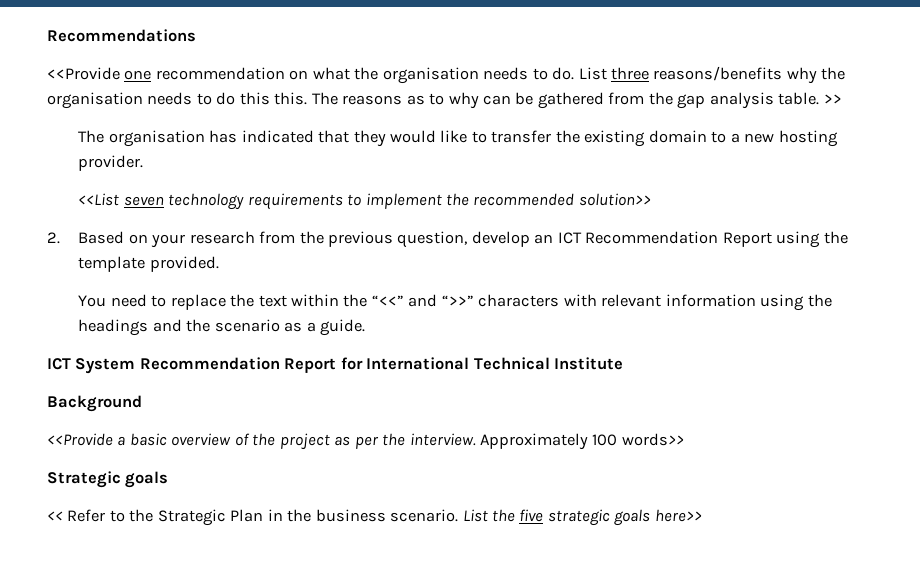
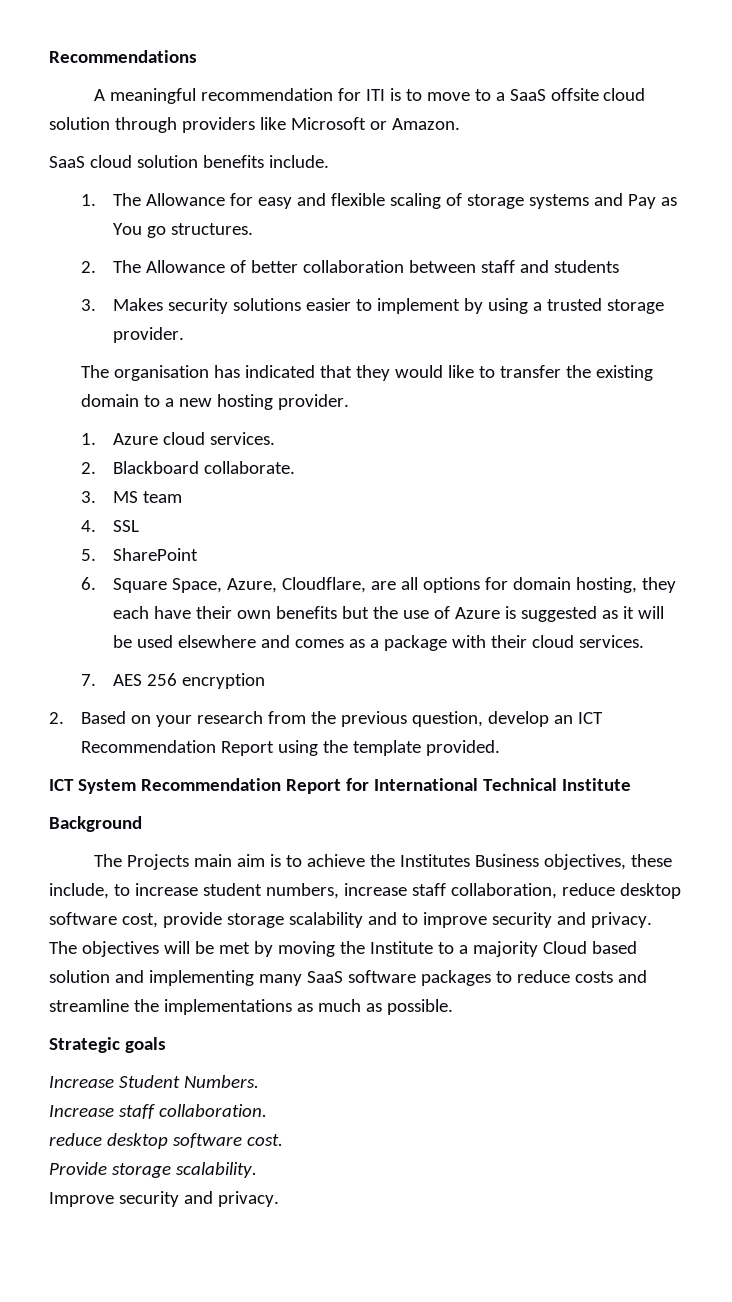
- <<Provide one recommendation on what the organisation needs to do. List three reasons/benefits why the organisation needs to do this this. The reasons as to why can be gathered from the gap analysis table. >>
+ A meaningful recommendation for ITI is to move to a SaaS offsite cloud solution through providers like Microsoft or Amazon.
+ SaaS cloud solution benefits include.
+ 1. The Allowance for easy and flexible scaling of storage systems and Pay as You go structures.
+ 2. The Allowance of better collaboration between staff and students
+ 3. Makes security solutions easier to implement by using a trusted storage provider.
- <<List seven technology requirements to implement the recommended solution>>
+ 1. Azure cloud services.
+ 2. Blackboard collaborate.
+ 3. MS team
+ 4. SSL
+ 5. SharePoint
+ 6. Square Space, Azure, Cloudflare, are all options for domain hosting, they each have their own benefits but the use of Azure is suggested as it will be used elsewhere and comes as a package with their cloud services.
+ 7. AES 256 encryption
- You need to replace the text within the “<<” and “>>” characters with relevant information using the headings and the scenario as a guide.
- <<Provide a basic overview of the project as per the interview. Approximately 100 words>>
+ The Projects main aim is to achieve the Institutes Business objectives, these include, to increase student numbers, increase staff collaboration, reduce desktop software cost, provide storage scalability and to improve security and privacy. The objectives will be met by moving the Institute to a majority Cloud based solution and implementing many SaaS software packages to reduce costs and streamline the implementations as much as possible.
  Strategic goals
- << Refer to the Strategic Plan in the business scenario. List the five strategic goals here>>
+ Increase Student Numbers.
+ Increase staff collaboration.
+ reduce desktop software cost.
+ Provide storage scalability.
+ Improve security and privacy.

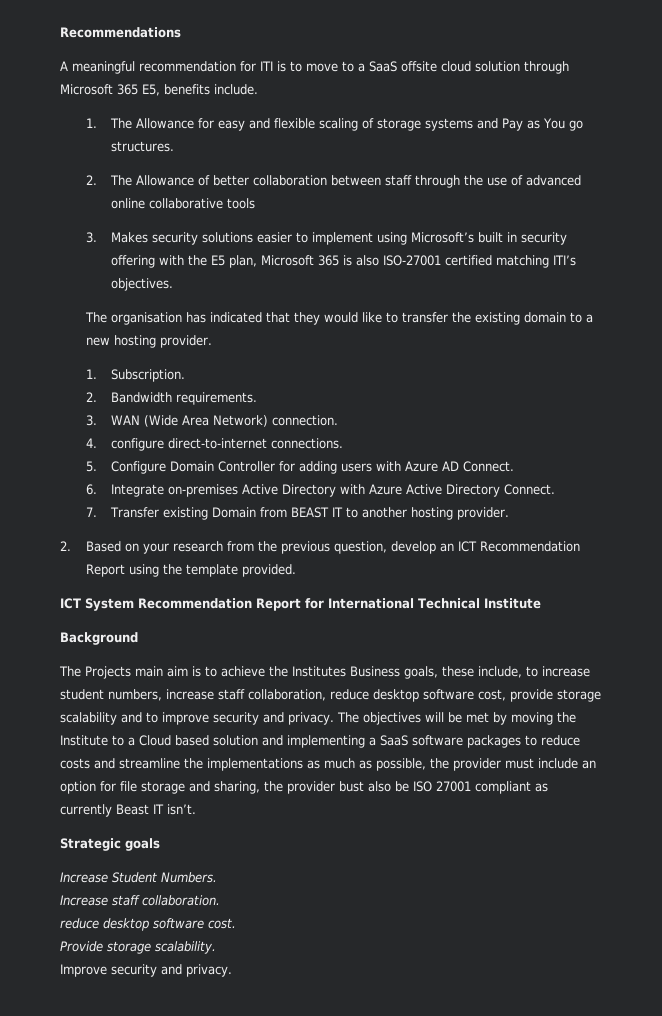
- A meaningful recommendation for ITI is to move to a SaaS offsite cloud solution through providers like Microsoft or Amazon.
- SaaS cloud solution benefits include.
+ A meaningful recommendation for ITI is to move to a SaaS offsite cloud solution through Microsoft 365 E5, benefits include.
- 2. The Allowance of better collaboration between staff and students
+ 2. The Allowance of better collaboration between staff through the use of advanced online collaborative tools
- 3. Makes security solutions easier to implement by using a trusted storage provider.
+ 3. Makes security solutions easier to implement using Microsoft’s built in security offering with the E5 plan, Microsoft 365 is also ISO-27001 certified matching ITI’s objectives.
- 1. Azure cloud services.
- 2. Blackboard collaborate.
- 3. MS team
- 4. SSL
- 5. SharePoint
- 6. Square Space, Azure, Cloudflare, are all options for domain hosting, they each have their own benefits but the use of Azure is suggested as it will be used elsewhere and comes as a package with their cloud services.
- 7. AES 256 encryption
+ 1. Subscription.
+ 2. Bandwidth requirements.
+ 3. WAN (Wide Area Network) connection.
+ 4. configure direct-to-internet connections.
+ 5. Configure Domain Controller for adding users with Azure AD Connect.
+ 6. Integrate on-premises Active Directory with Azure Active Directory Connect.
+ 7. Transfer existing Domain from BEAST IT to another hosting provider.
- The Projects main aim is to achieve the Institutes Business objectives, these include, to increase student numbers, increase staff collaboration, reduce desktop software cost, provide storage scalability and to improve security and privacy.
+ The Projects main aim is to achieve the Institutes Business goals, these include, to increase student numbers, increase staff collaboration, reduce desktop software cost, provide storage scalability and to improve security and privacy.
- The objectives will be met by moving the Institute to a majority Cloud based solution and implementing many SaaS software packages to reduce costs and streamline the implementations as much as possible.
+ The objectives will be met by moving the Institute to a Cloud based solution and implementing a SaaS software packages to reduce costs and streamline the implementations as much as possible, the provider must include an option for file storage and sharing, the provider bust also be ISO 27001 compliant as currently Beast IT isn’t.

